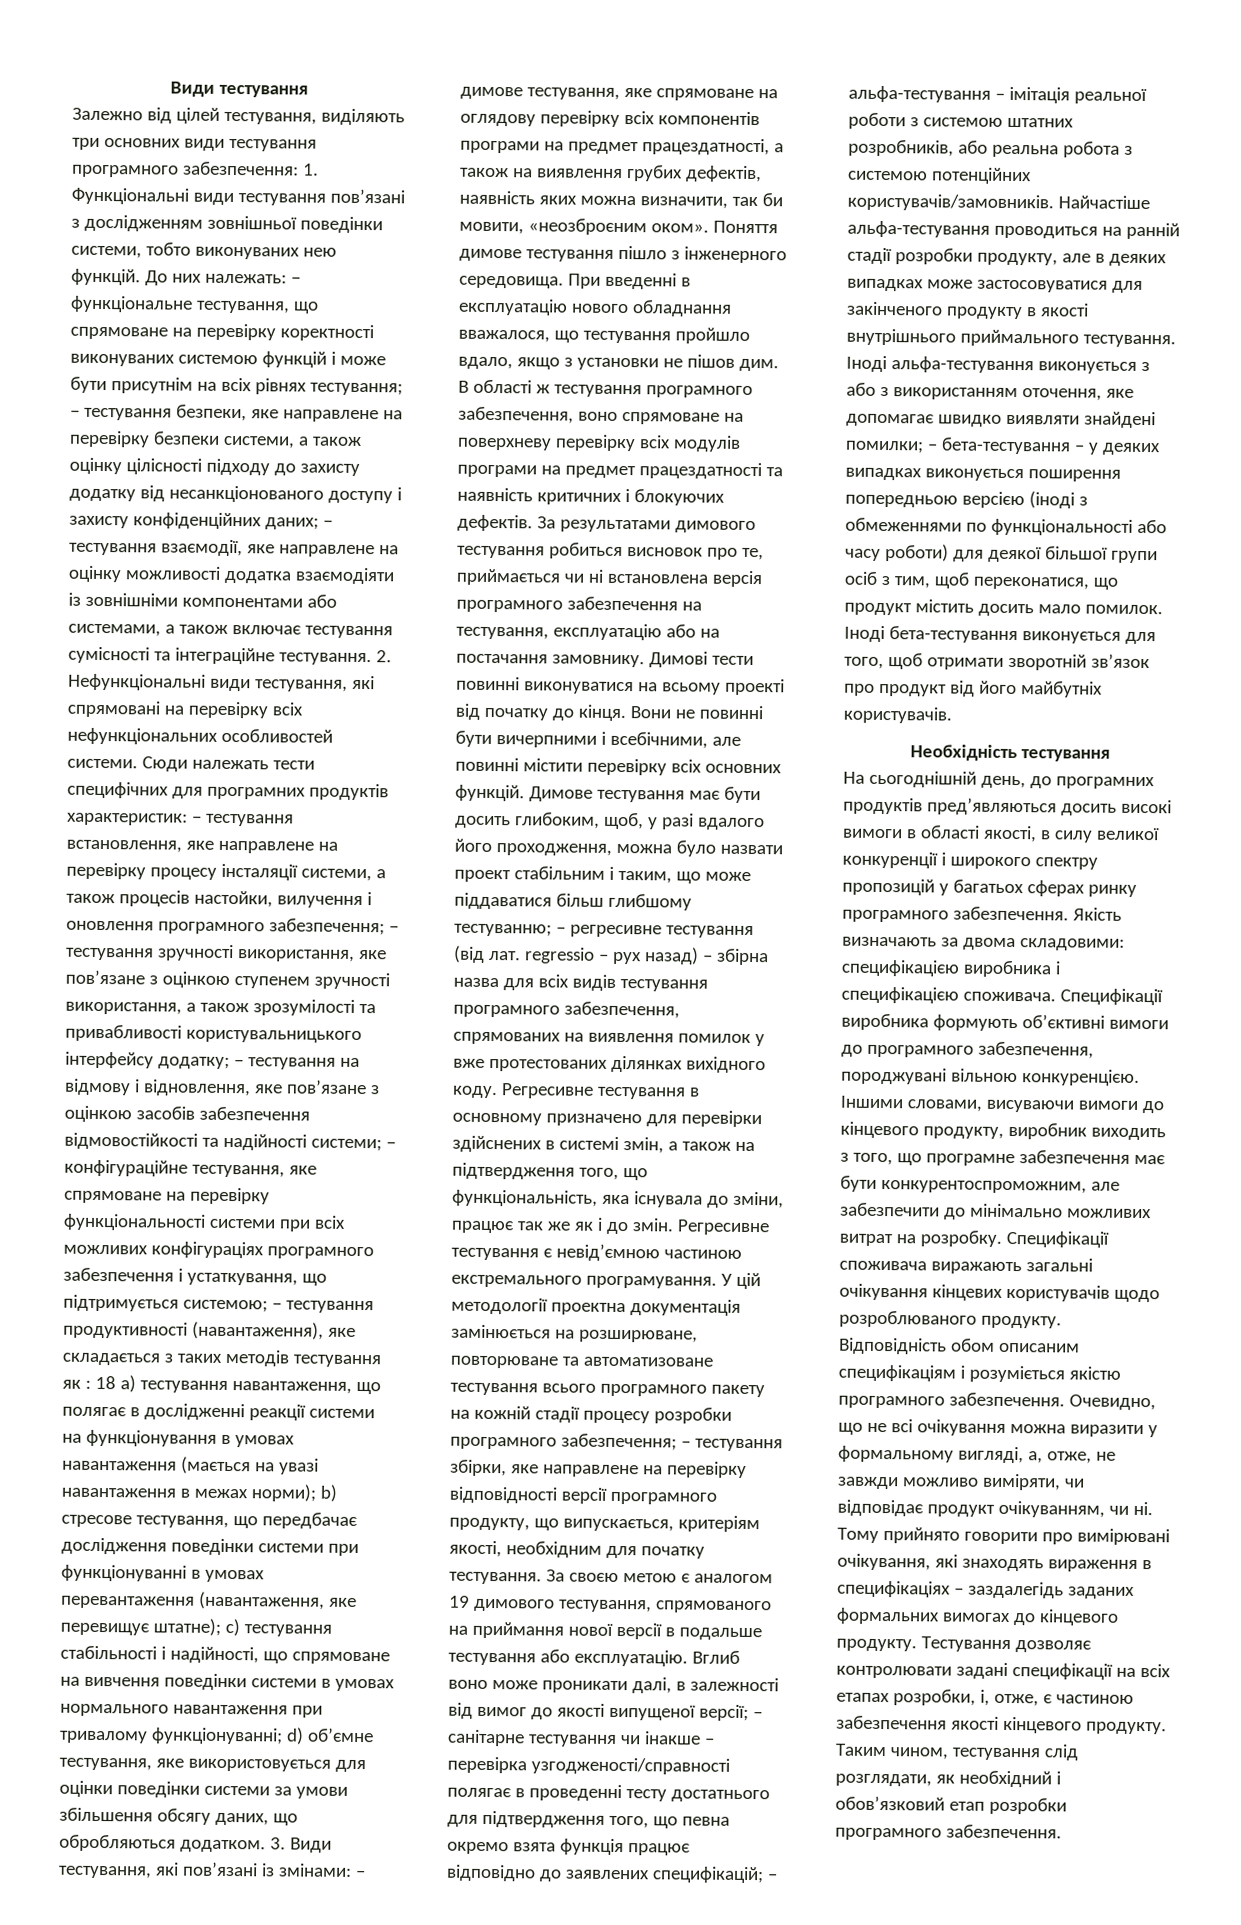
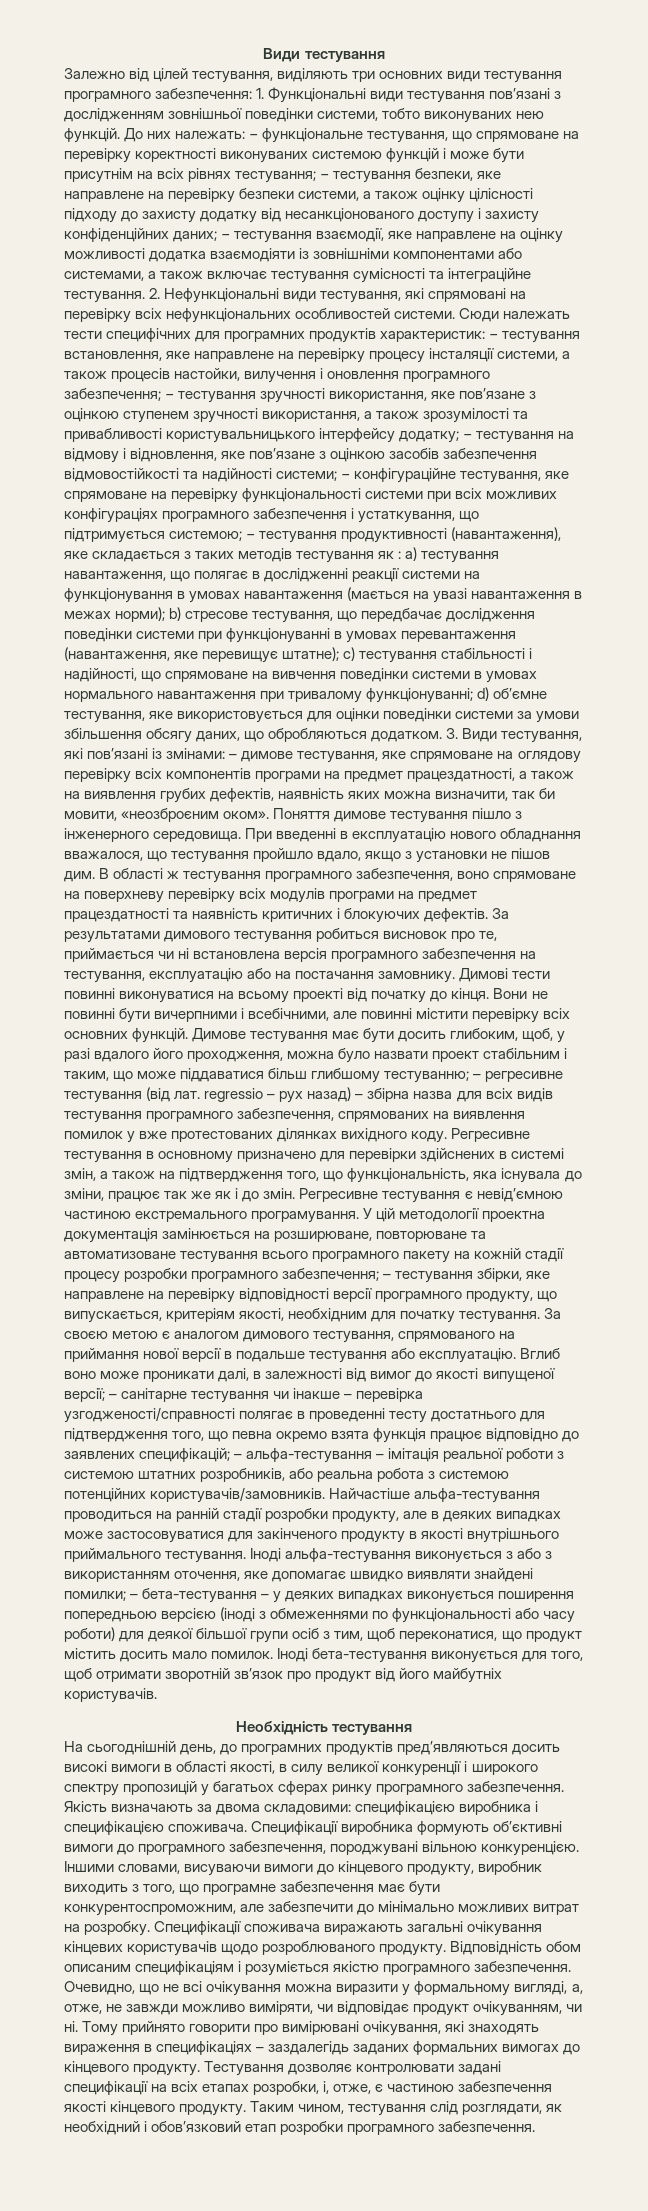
- 18 a) тестування навантаження, що полягає в дослідженні реакції системи на функціонування в умовах навантаження (мається на увазі навантаження в межах норми);
+ a) тестування навантаження, що полягає в дослідженні реакції системи на функціонування в умовах навантаження (мається на увазі навантаження в межах норми);
- За своєю метою є аналогом 19 димового тестування, спрямованого на приймання нової версії в подальше тестування або експлуатацію.
+ За своєю метою є аналогом димового тестування, спрямованого на приймання нової версії в подальше тестування або експлуатацію.

